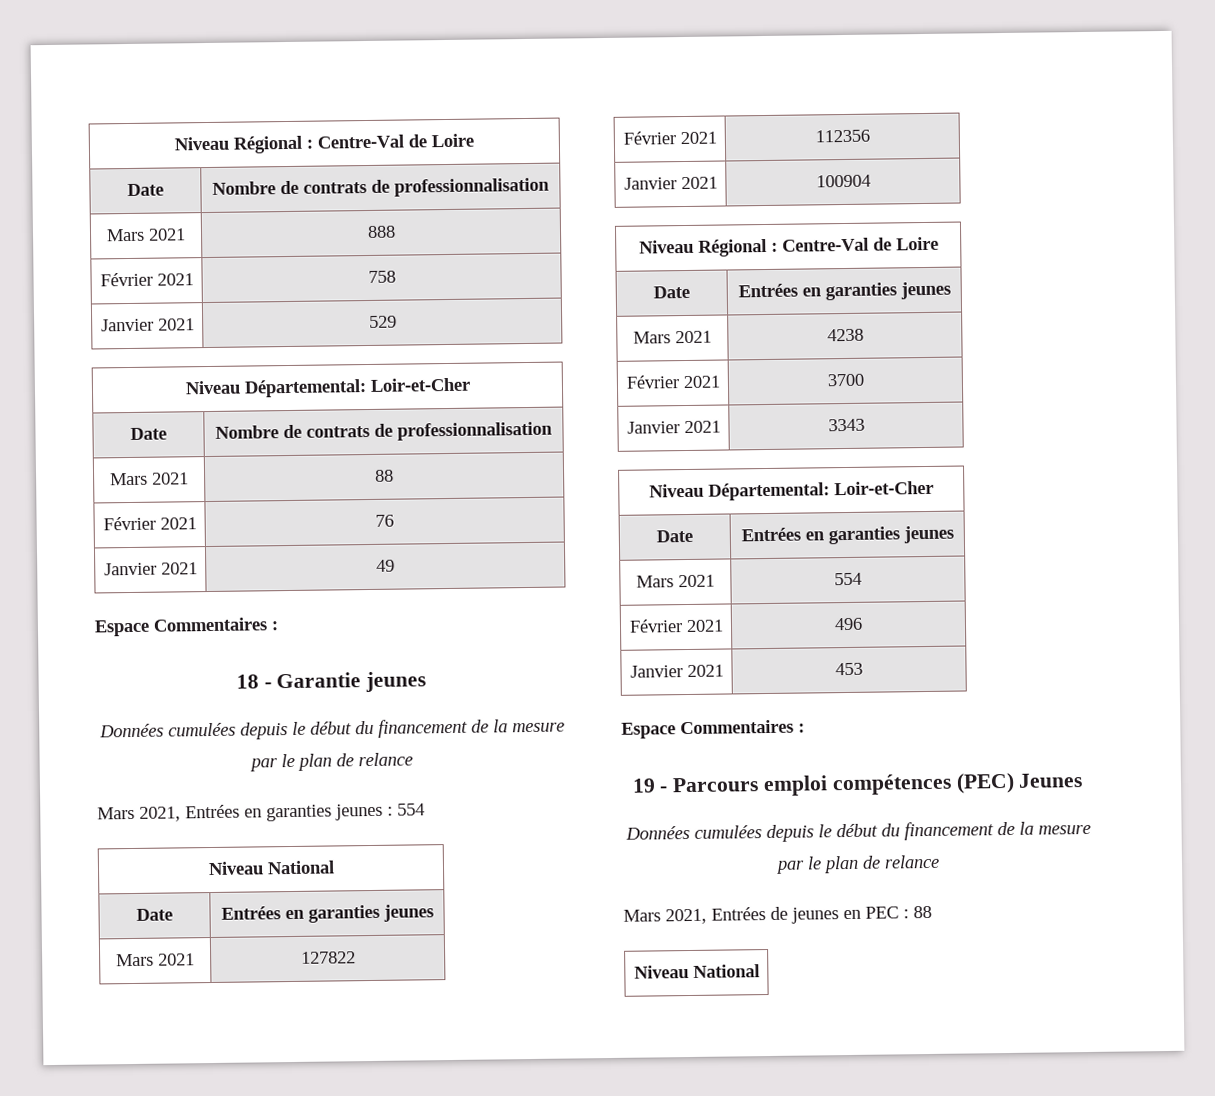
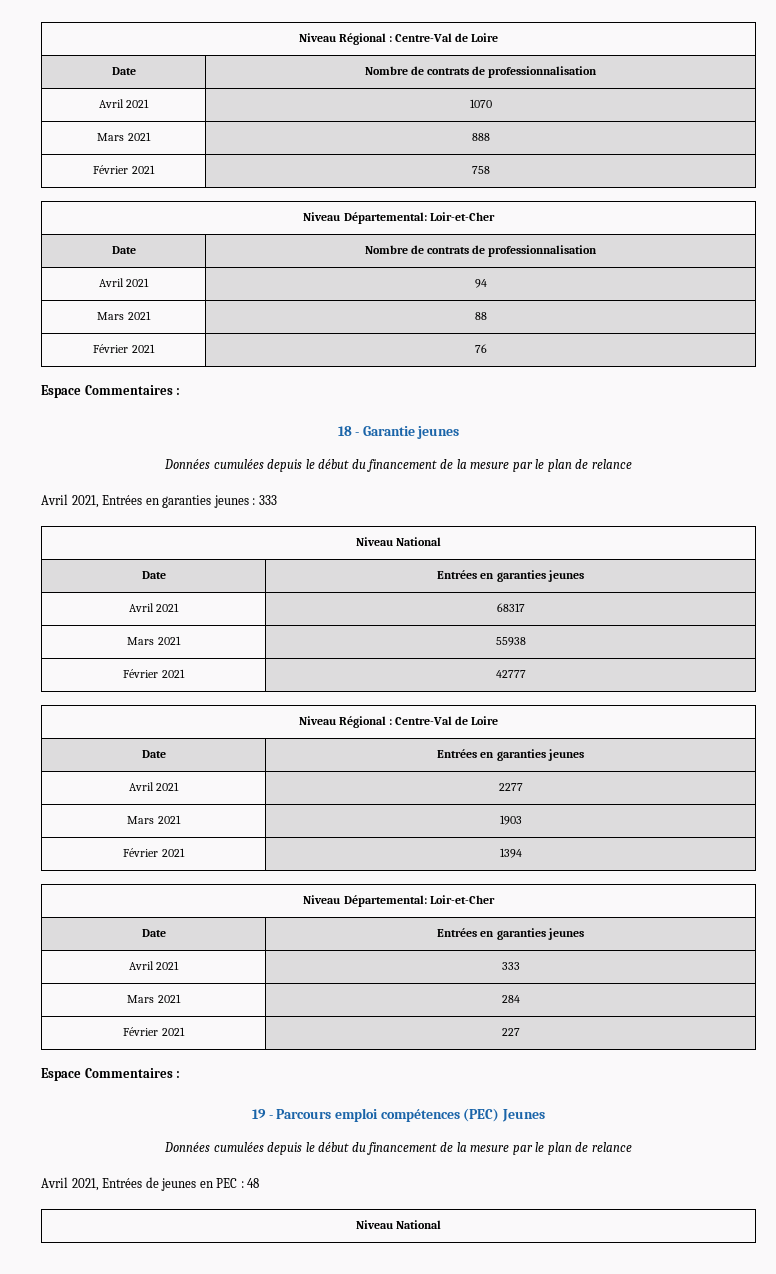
+ Avril 2021 | 1070
- Janvier 2021 | 529
+ Avril 2021 | 94
- Janvier 2021 | 49
- Mars 2021, Entrées en garanties jeunes : 554
+ Avril 2021, Entrées en garanties jeunes : 333
- Mars 2021 | 127822
- Février 2021 | 112356
- Janvier 2021 | 100904
+ Avril 2021 | 68317
+ Mars 2021 | 55938
+ Février 2021 | 42777
- Mars 2021 | 4238
- Février 2021 | 3700
- Janvier 2021 | 3343
+ Avril 2021 | 2277
+ Mars 2021 | 1903
+ Février 2021 | 1394
- Mars 2021 | 554
- Février 2021 | 496
- Janvier 2021 | 453
+ Avril 2021 | 333
+ Mars 2021 | 284
+ Février 2021 | 227
- Mars 2021, Entrées de jeunes en PEC : 88
+ Avril 2021, Entrées de jeunes en PEC : 48

